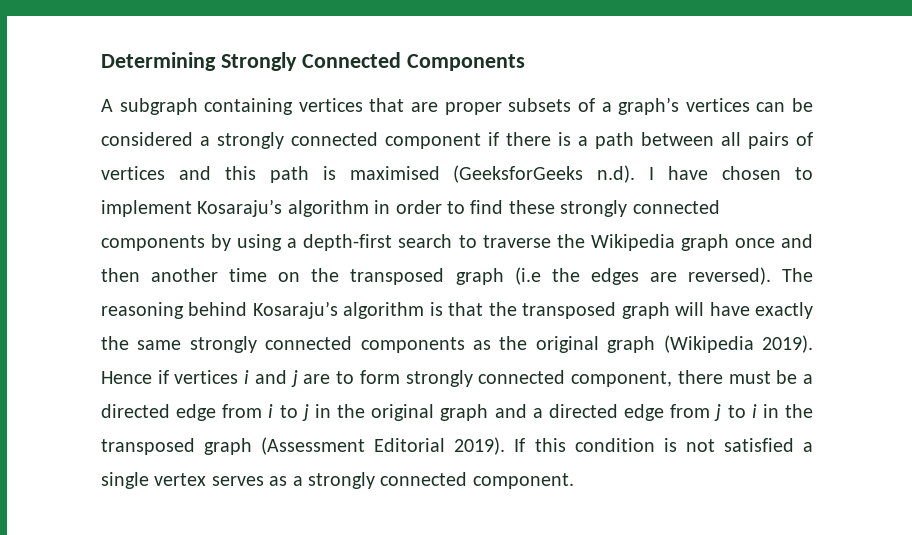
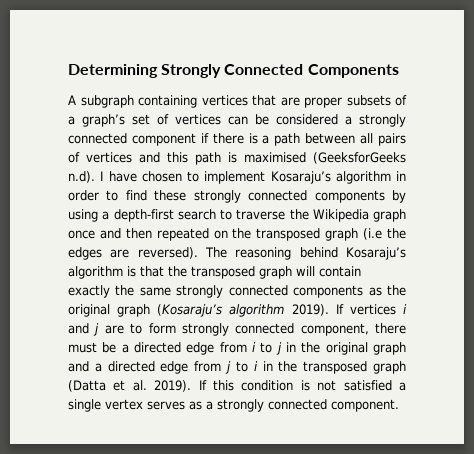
- A subgraph containing vertices that are proper subsets of a graph’s vertices can be considered a strongly connected component if there is a path between all pairs of vertices and this path is maximised (GeeksforGeeks n.d). I have chosen to implement Kosaraju’s algorithm in order to find these strongly connected components by using a depth-first search to traverse the Wikipedia graph once and then another time on the transposed graph (i.e the edges are reversed).
+ A subgraph containing vertices that are proper subsets of a graph’s set of vertices can be considered a strongly connected component if there is a path between all pairs of vertices and this path is maximised (GeeksforGeeks n.d). I have chosen to implement Kosaraju’s algorithm in order to find these strongly connected components by using a depth-first search to traverse the Wikipedia graph once and then repeated on the transposed graph (i.e the edges are reversed).
- The reasoning behind Kosaraju’s algorithm is that the transposed graph will have exactly the same strongly connected components as the original graph (Wikipedia 2019). Hence if vertices i and j are to form strongly connected component, there must be a directed edge from i to j in the original graph and a directed edge from j to i in the transposed graph (Assessment Editorial 2019).
+ The reasoning behind Kosaraju’s algorithm is that the transposed graph will contain exactly the same strongly connected components as the original graph (Kosaraju’s algorithm 2019). If vertices i and j are to form strongly connected component, there must be a directed edge from i to j in the original graph and a directed edge from j to i in the transposed graph (Datta et al. 2019).

